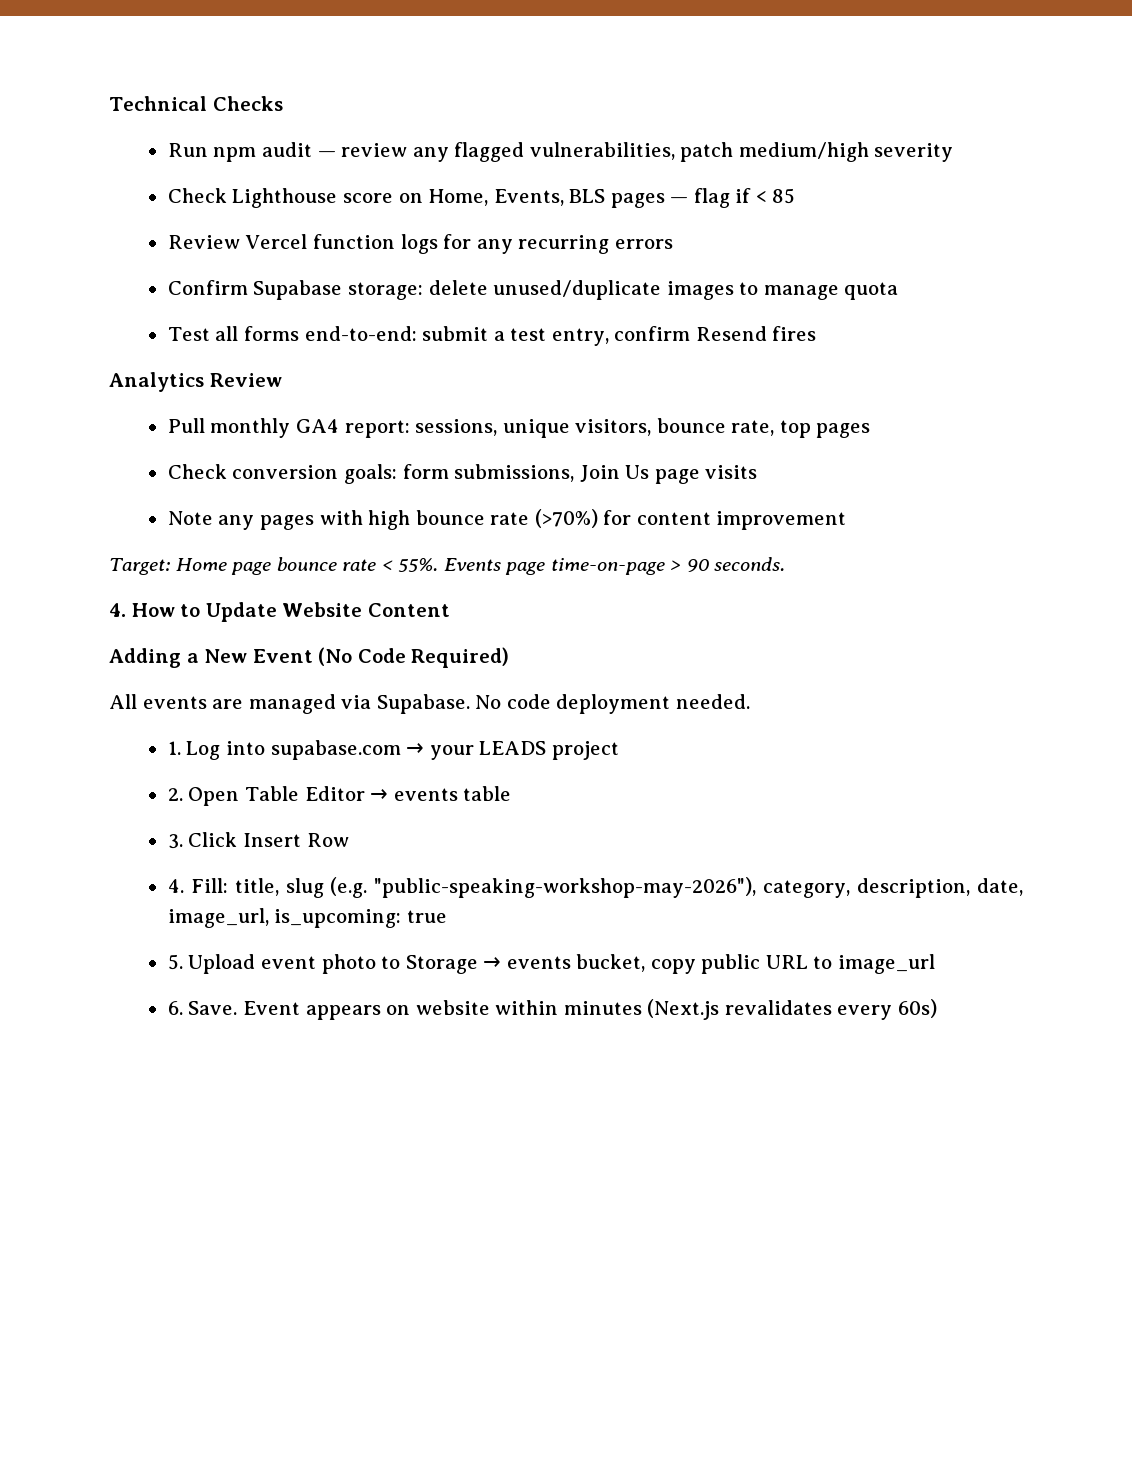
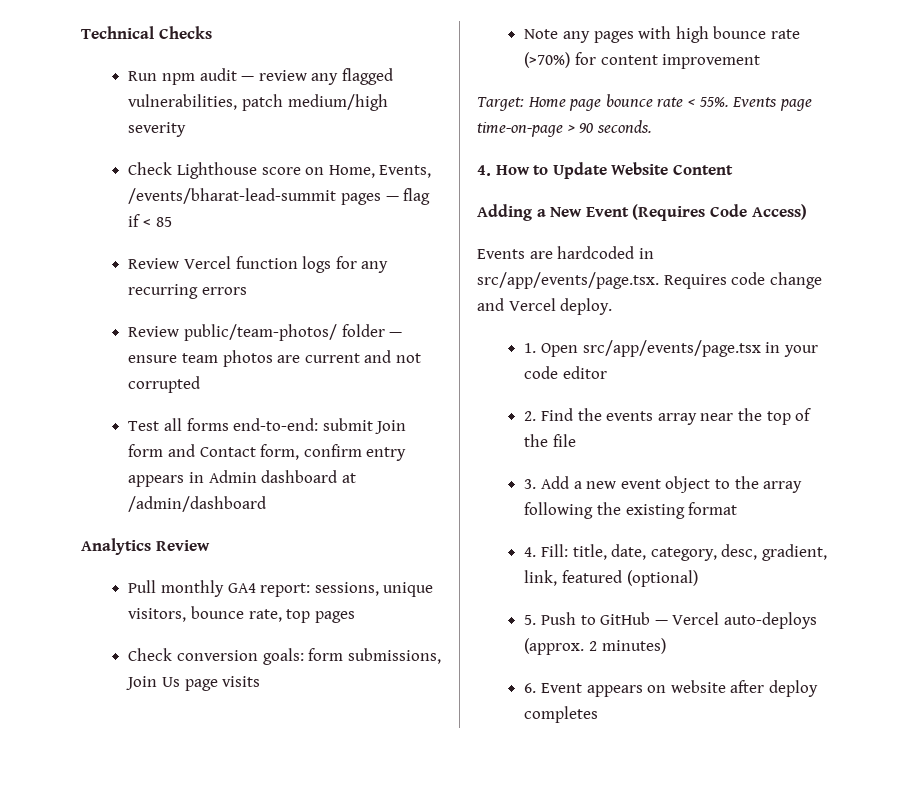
- Check Lighthouse score on Home, Events, BLS pages — flag if < 85
+ Check Lighthouse score on Home, Events, /events/bharat-lead-summit pages — flag if < 85
- Confirm Supabase storage: delete unused/duplicate images to manage quota
+ Review public/team-photos/ folder — ensure team photos are current and not corrupted
- Test all forms end-to-end: submit a test entry, confirm Resend fires
+ Test all forms end-to-end: submit Join form and Contact form, confirm entry appears in Admin dashboard at /admin/dashboard
- Adding a New Event (No Code Required)
- All events are managed via Supabase. No code deployment needed.
- 1. Log into supabase.com → your LEADS project
- 2. Open Table Editor → events table
- 3. Click Insert Row
- 4. Fill: title, slug (e.g. "public-speaking-workshop-may-2026"), category, description, date, image_url, is_upcoming: true
- 5. Upload event photo to Storage → events bucket, copy public URL to image_url
+ Adding a New Event (Requires Code Access)
+ Events are hardcoded in src/app/events/page.tsx. Requires code change and Vercel deploy.
+ 1. Open src/app/events/page.tsx in your code editor
+ 2. Find the events array near the top of the file
+ 3. Add a new event object to the array following the existing format
+ 4. Fill: title, date, category, desc, gradient, link, featured (optional)
+ 5. Push to GitHub — Vercel auto-deploys (approx. 2 minutes)
- 6. Save. Event appears on website within minutes (Next.js revalidates every 60s)
+ 6. Event appears on website after deploy completes

